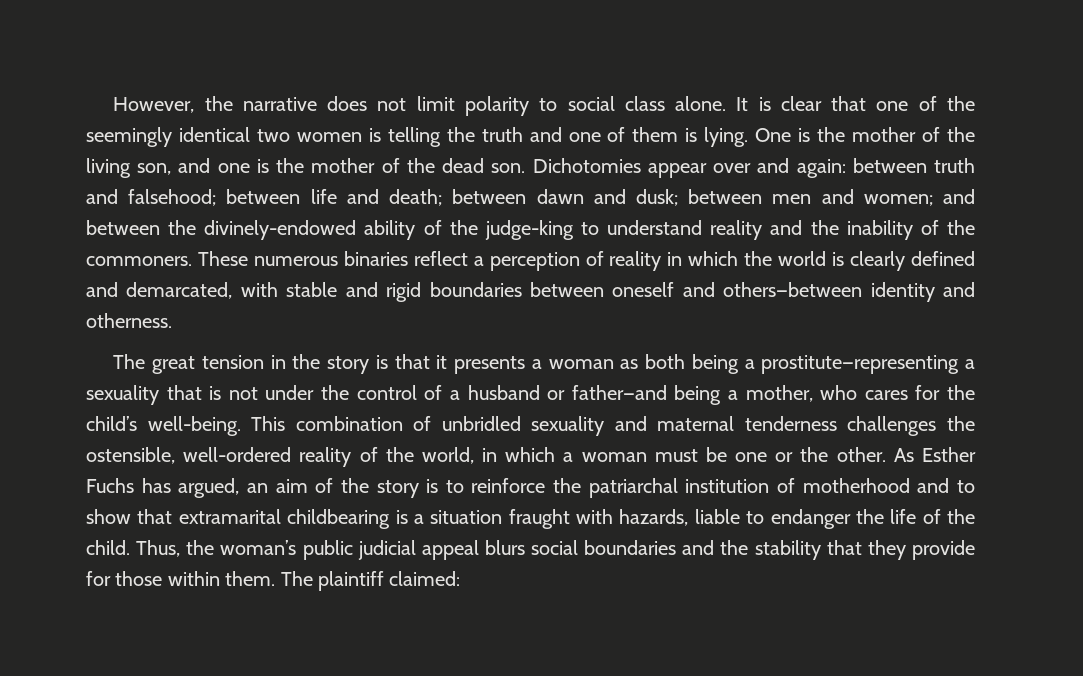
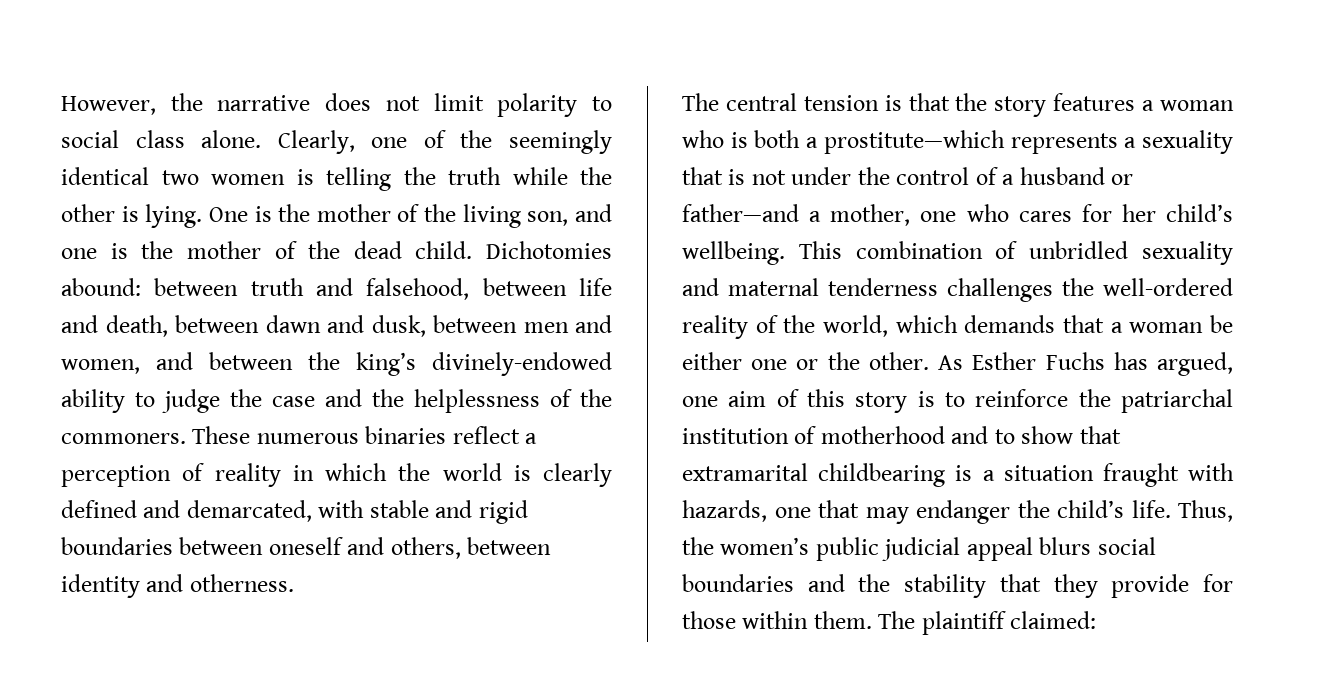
- It is clear that one of the seemingly identical two women is telling the truth and one of them is lying.
+ Clearly, one of the seemingly identical two women is telling the truth while the other is lying.
- One is the mother of the living son, and one is the mother of the dead son. Dichotomies appear over and again: between truth and falsehood; between life and death; between dawn and dusk; between men and women; and between the divinely-endowed ability of the judge-king to understand reality and the inability of the commoners.
+ One is the mother of the living son, and one is the mother of the dead child. Dichotomies abound: between truth and falsehood, between life and death, between dawn and dusk, between men and women, and between the king’s divinely-endowed ability to judge the case and the helplessness of the commoners.
- These numerous binaries reflect a perception of reality in which the world is clearly defined and demarcated, with stable and rigid boundaries between oneself and others—between identity and otherness.
+ These numerous binaries reflect a perception of reality in which the world is clearly defined and demarcated, with stable and rigid boundaries between oneself and others, between identity and otherness.
- The great tension in the story is that it presents a woman as both being a prostitute—representing a sexuality that is not under the control of a husband or father—and being a mother, who cares for the child’s well-being.
+ The central tension is that the story features a woman who is both a prostitute—which represents a sexuality that is not under the control of a husband or father—and a mother, one who cares for her child’s wellbeing.
- This combination of unbridled sexuality and maternal tenderness challenges the ostensible, well-ordered reality of the world, in which a woman must be one or the other.
+ This combination of unbridled sexuality and maternal tenderness challenges the well-ordered reality of the world, which demands that a woman be either one or the other.
- As Esther Fuchs has argued, an aim of the story is to reinforce the patriarchal institution of motherhood and to show that extramarital childbearing is a situation fraught with hazards, liable to endanger the life of the child.
+ As Esther Fuchs has argued, one aim of this story is to reinforce the patriarchal institution of motherhood and to show that extramarital childbearing is a situation fraught with hazards, one that may endanger the child’s life.
- Thus, the woman’s public judicial appeal blurs social boundaries and the stability that they provide for those within them.
+ Thus, the women’s public judicial appeal blurs social boundaries and the stability that they provide for those within them.

